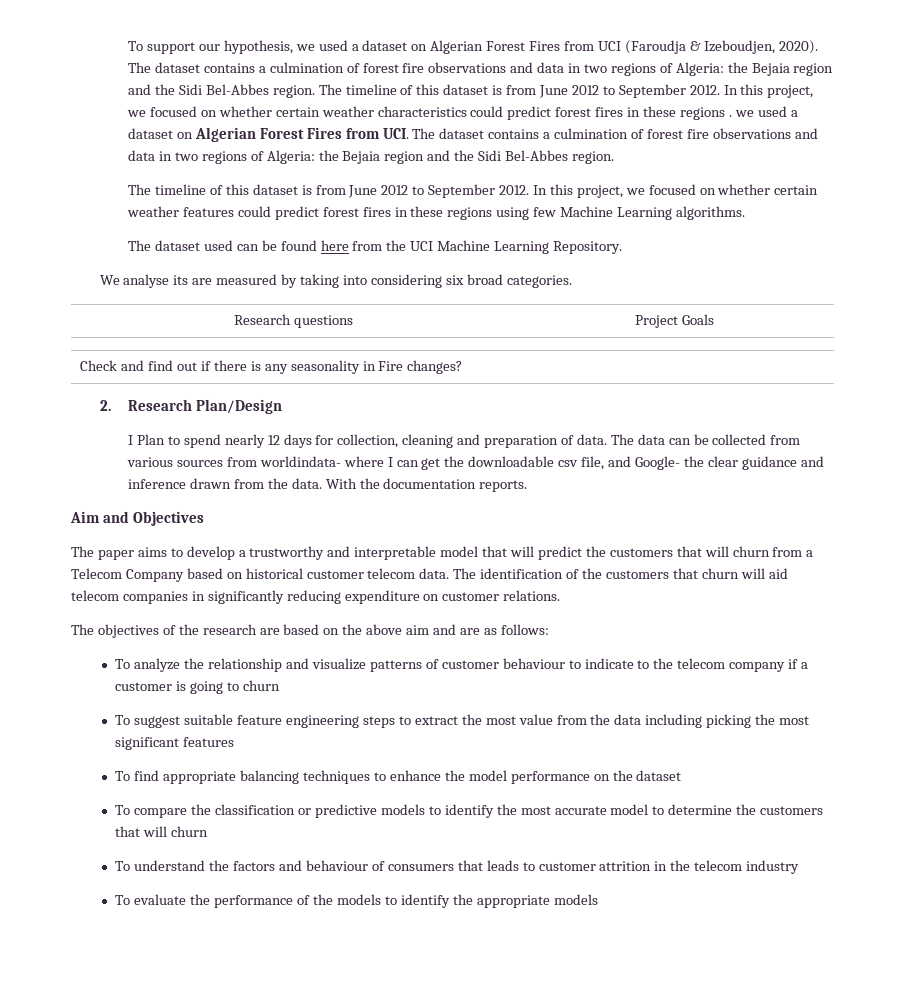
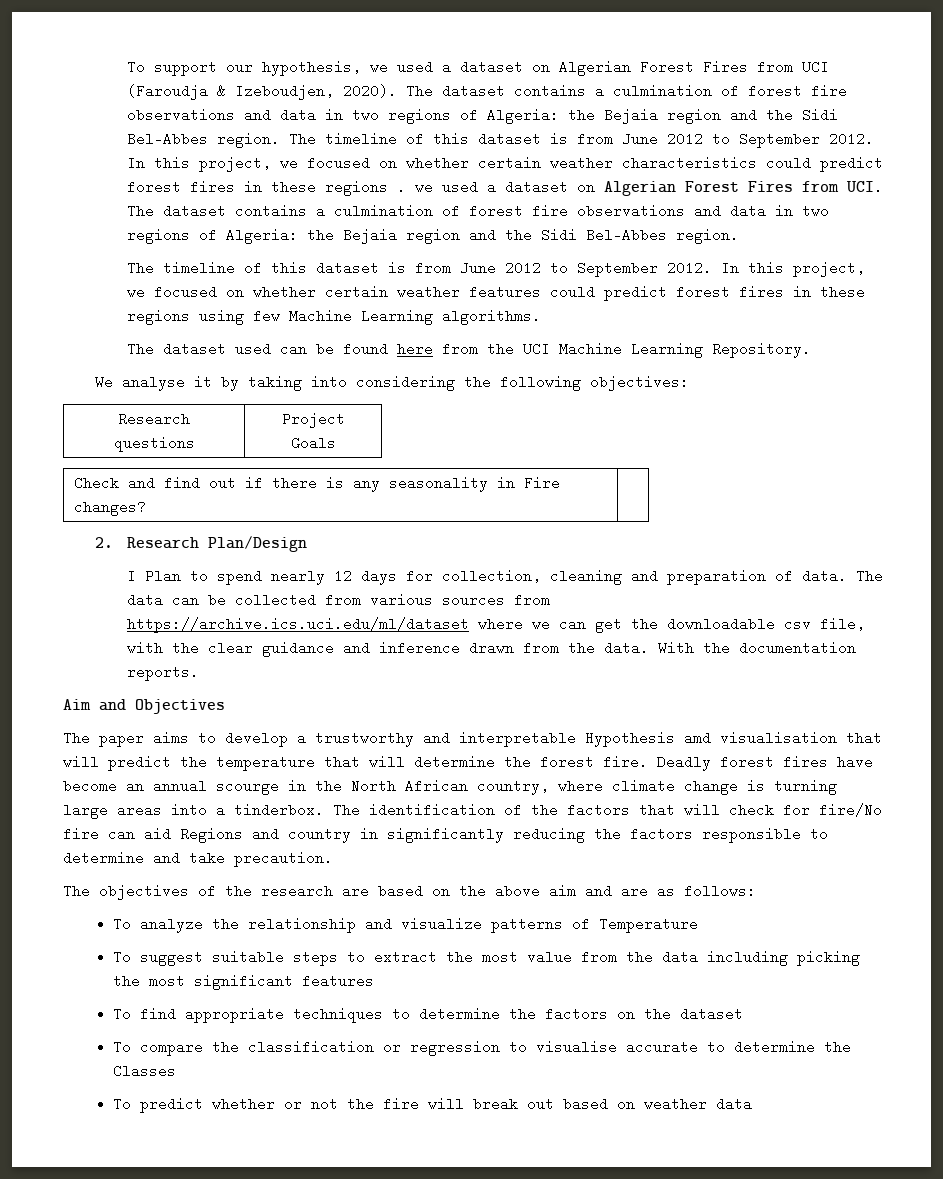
- We analyse its are measured by taking into considering six broad categories.
+ We analyse it by taking into considering the following objectives:
- The data can be collected from various sources from worldindata- where I can get the downloadable csv file, and Google- the clear guidance and inference drawn from the data.
+ The data can be collected from various sources from https://archive.ics.uci.edu/ml/dataset where we can get the downloadable csv file, with the clear guidance and inference drawn from the data.
- The paper aims to develop a trustworthy and interpretable model that will predict the customers that will churn from a Telecom Company based on historical customer telecom data. The identification of the customers that churn will aid telecom companies in significantly reducing expenditure on customer relations.
+ The paper aims to develop a trustworthy and interpretable Hypothesis amd visualisation that will predict the temperature that will determine the forest fire. Deadly forest fires have become an annual scourge in the North African country, where climate change is turning large areas into a tinderbox. The identification of the factors that will check for fire/No fire can aid Regions and country in significantly reducing the factors responsible to determine and take precaution.
- To analyze the relationship and visualize patterns of customer behaviour to indicate to the telecom company if a customer is going to churn
+ To analyze the relationship and visualize patterns of Temperature
- To suggest suitable feature engineering steps to extract the most value from the data including picking the most significant features
+ To suggest suitable steps to extract the most value from the data including picking the most significant features
- To find appropriate balancing techniques to enhance the model performance on the dataset
+ To find appropriate techniques to determine the factors on the dataset
- To compare the classification or predictive models to identify the most accurate model to determine the customers that will churn
- To understand the factors and behaviour of consumers that leads to customer attrition in the telecom industry
- To evaluate the performance of the models to identify the appropriate models
+ To compare the classification or regression to visualise accurate to determine the Classes
+ To predict whether or not the fire will break out based on weather data

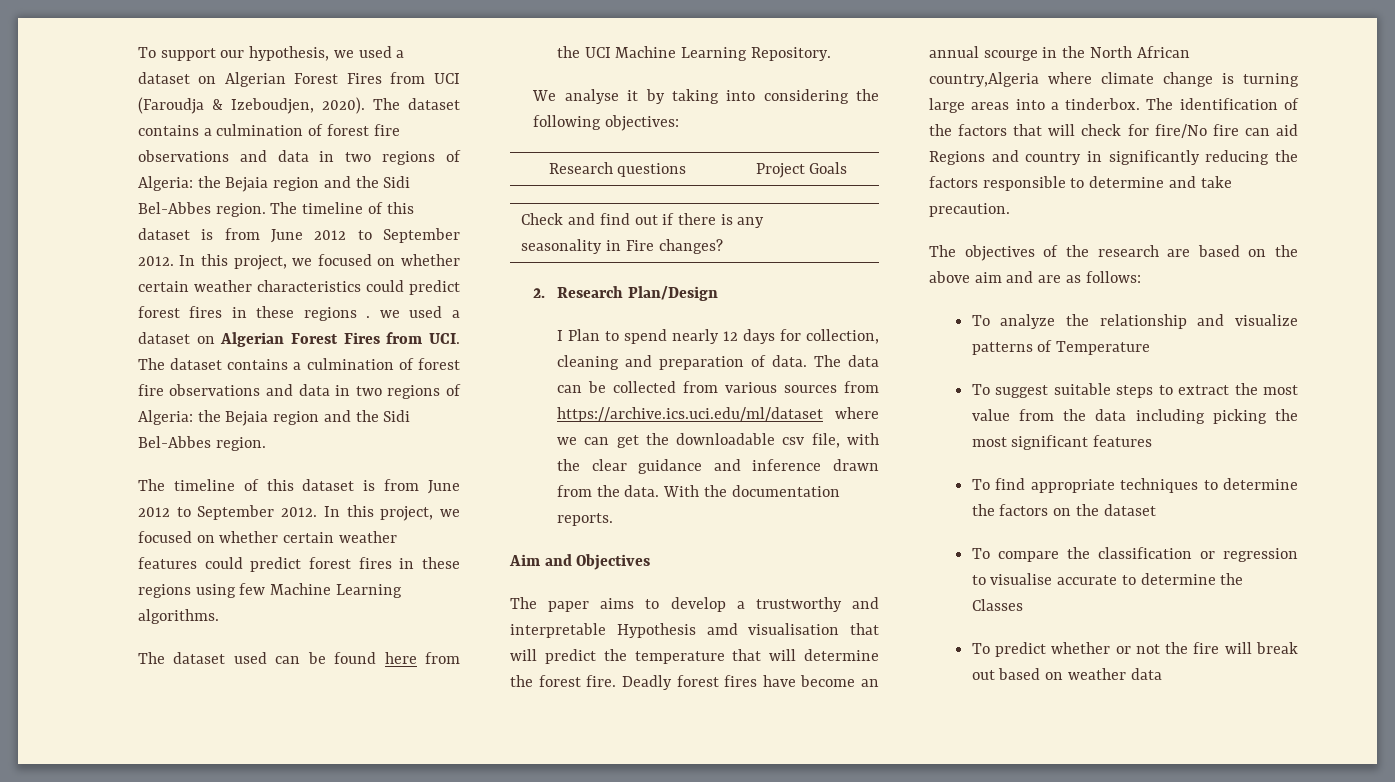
- Deadly forest fires have become an annual scourge in the North African country, where climate change is turning large areas into a tinderbox.
+ Deadly forest fires have become an annual scourge in the North African country,Algeria where climate change is turning large areas into a tinderbox.

